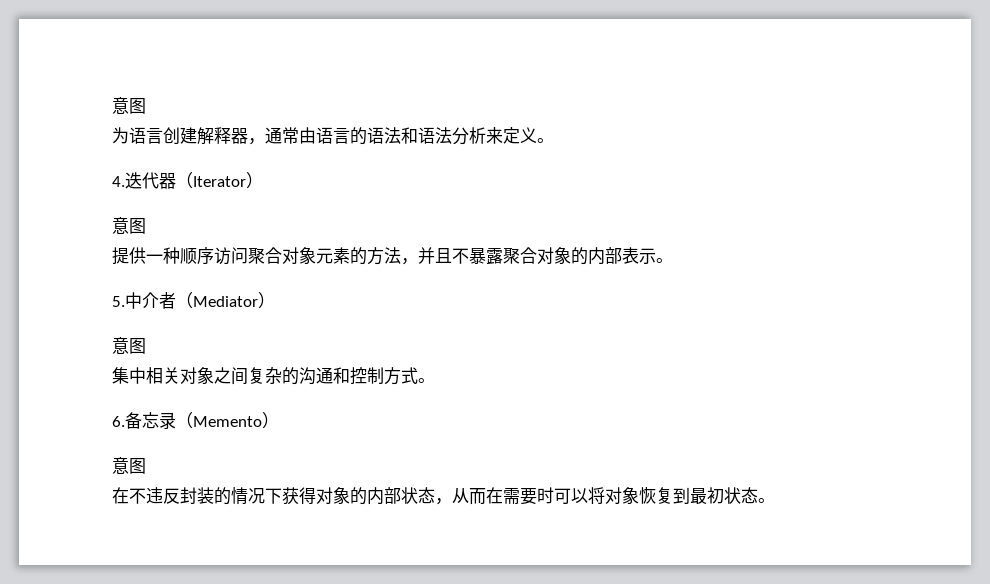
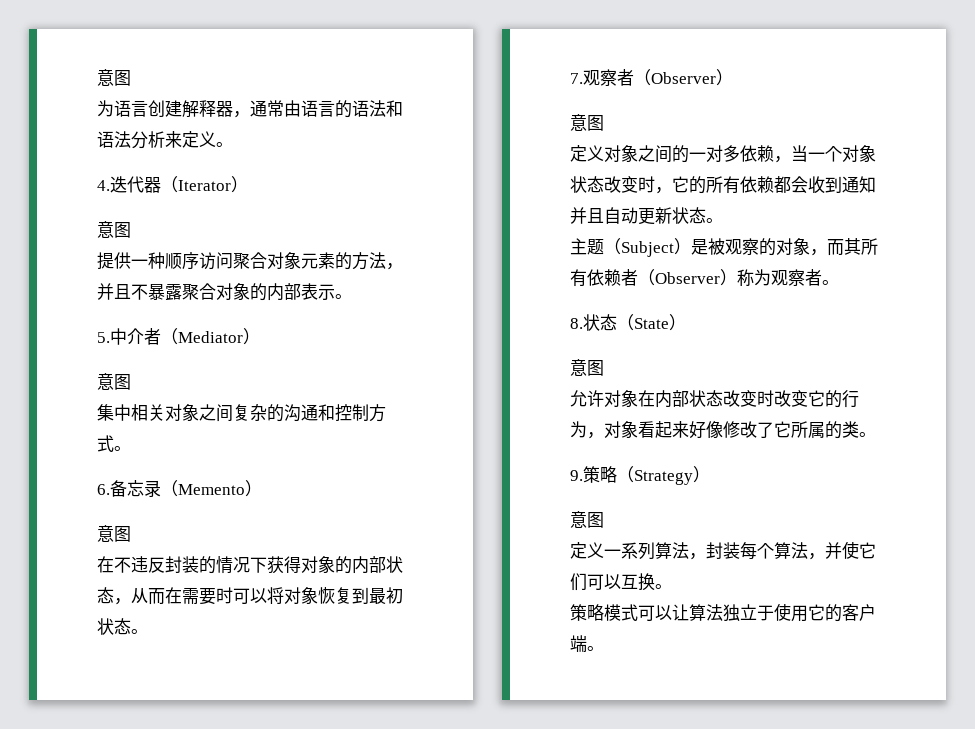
+ 7.观察者（Observer）
+ 意图
+ 定义对象之间的一对多依赖，当一个对象状态改变时，它的所有依赖都会收到通知并且自动更新状态。
+ 主题（Subject）是被观察的对象，而其所有依赖者（Observer）称为观察者。
+ 8.状态（State）
+ 意图
+ 允许对象在内部状态改变时改变它的行为，对象看起来好像修改了它所属的类。
+ 9.策略（Strategy）
+ 意图
+ 定义一系列算法，封装每个算法，并使它们可以互换。
+ 策略模式可以让算法独立于使用它的客户端。

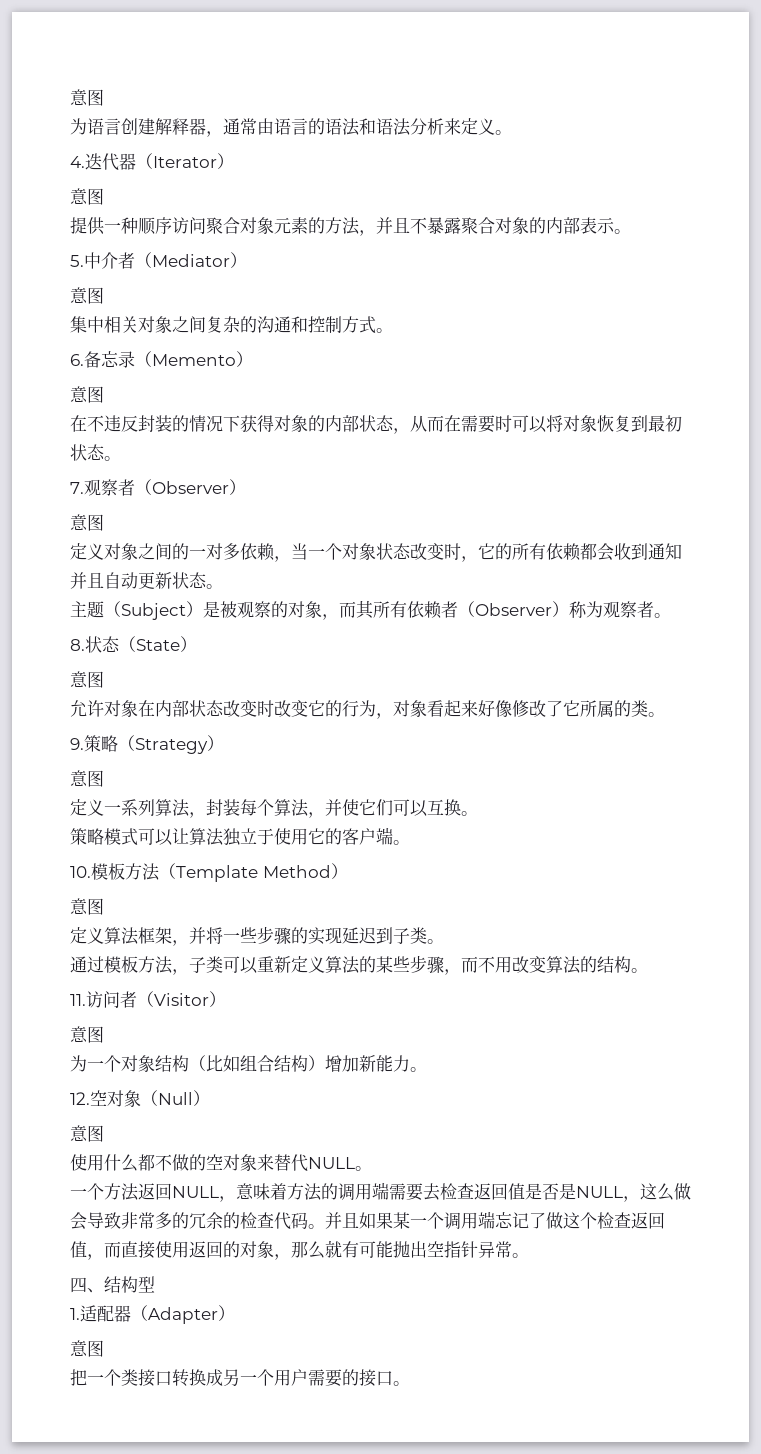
+ 10.模板方法（Template Method）
+ 意图
+ 定义算法框架，并将一些步骤的实现延迟到子类。
+ 通过模板方法，子类可以重新定义算法的某些步骤，而不用改变算法的结构。
+ 11.访问者（Visitor）
+ 意图
+ 为一个对象结构（比如组合结构）增加新能力。
+ 12.空对象（Null）
+ 意图
+ 使用什么都不做的空对象来替代NULL。
+ 一个方法返回NULL，意味着方法的调用端需要去检查返回值是否是NULL，这么做会导致非常多的冗余的检查代码。并且如果某一个调用端忘记了做这个检查返回值，而直接使用返回的对象，那么就有可能抛出空指针异常。
+ 四、结构型
+ 1.适配器（Adapter）
+ 意图
+ 把一个类接口转换成另一个用户需要的接口。

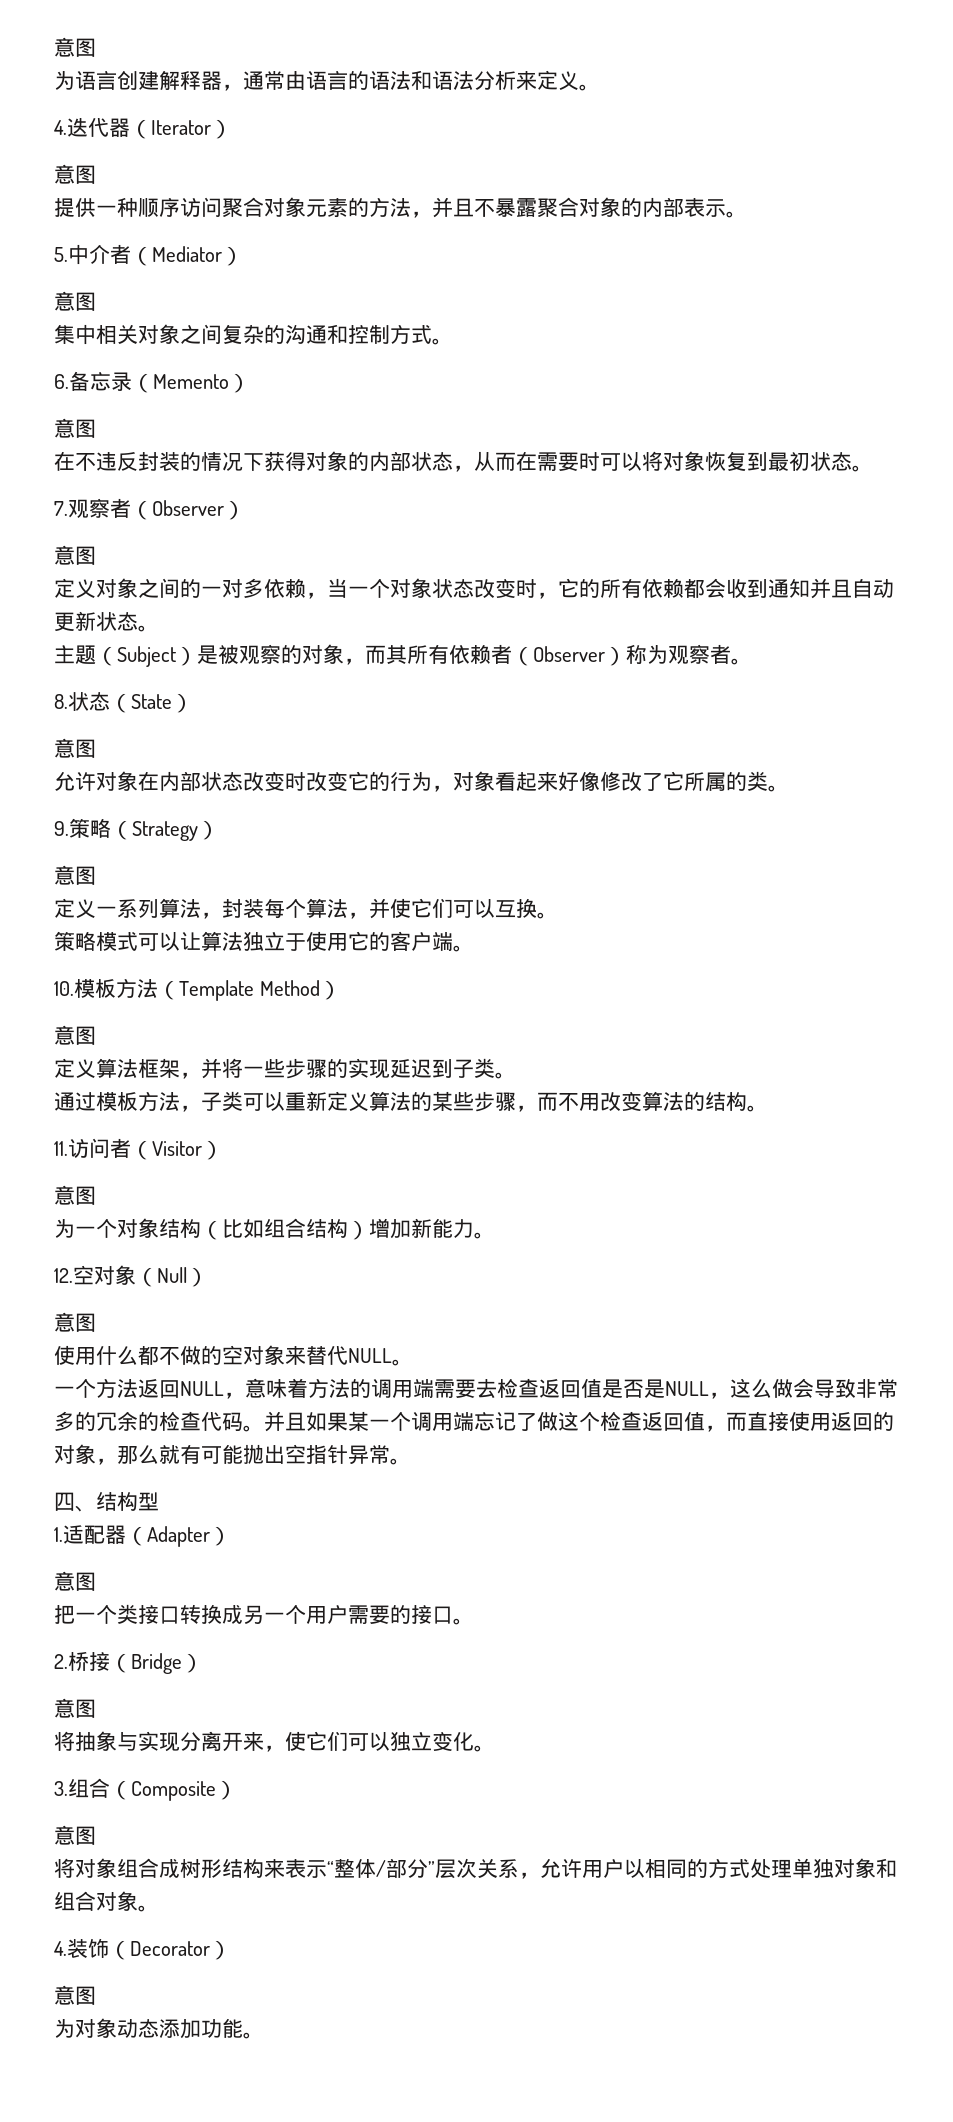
+ 2.桥接（Bridge）
+ 意图
+ 将抽象与实现分离开来，使它们可以独立变化。
+ 3.组合（Composite）
+ 意图
+ 将对象组合成树形结构来表示“整体/部分”层次关系，允许用户以相同的方式处理单独对象和组合对象。
+ 4.装饰（Decorator）
+ 意图
+ 为对象动态添加功能。

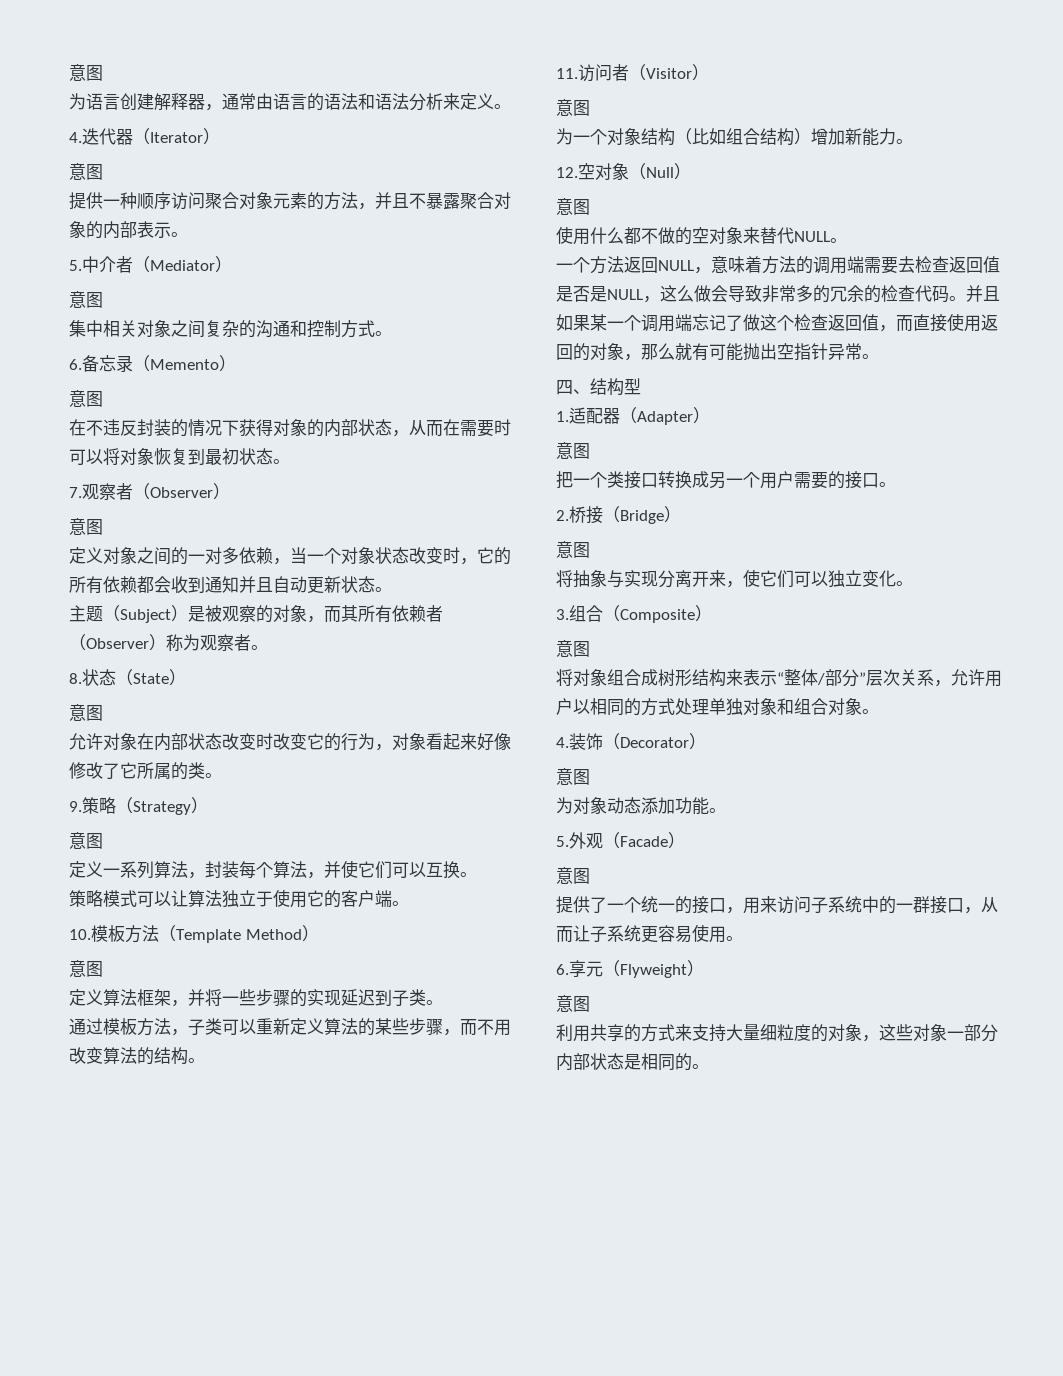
+ 5.外观（Facade）
+ 意图
+ 提供了一个统一的接口，用来访问子系统中的一群接口，从而让子系统更容易使用。
+ 6.享元（Flyweight）
+ 意图
+ 利用共享的方式来支持大量细粒度的对象，这些对象一部分内部状态是相同的。

